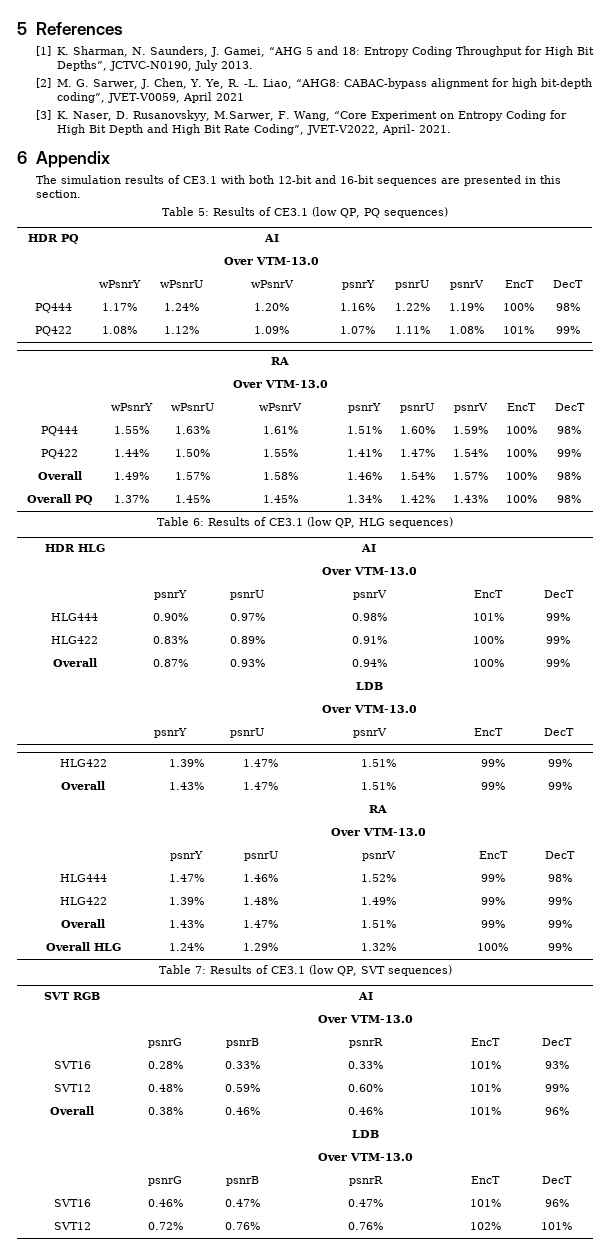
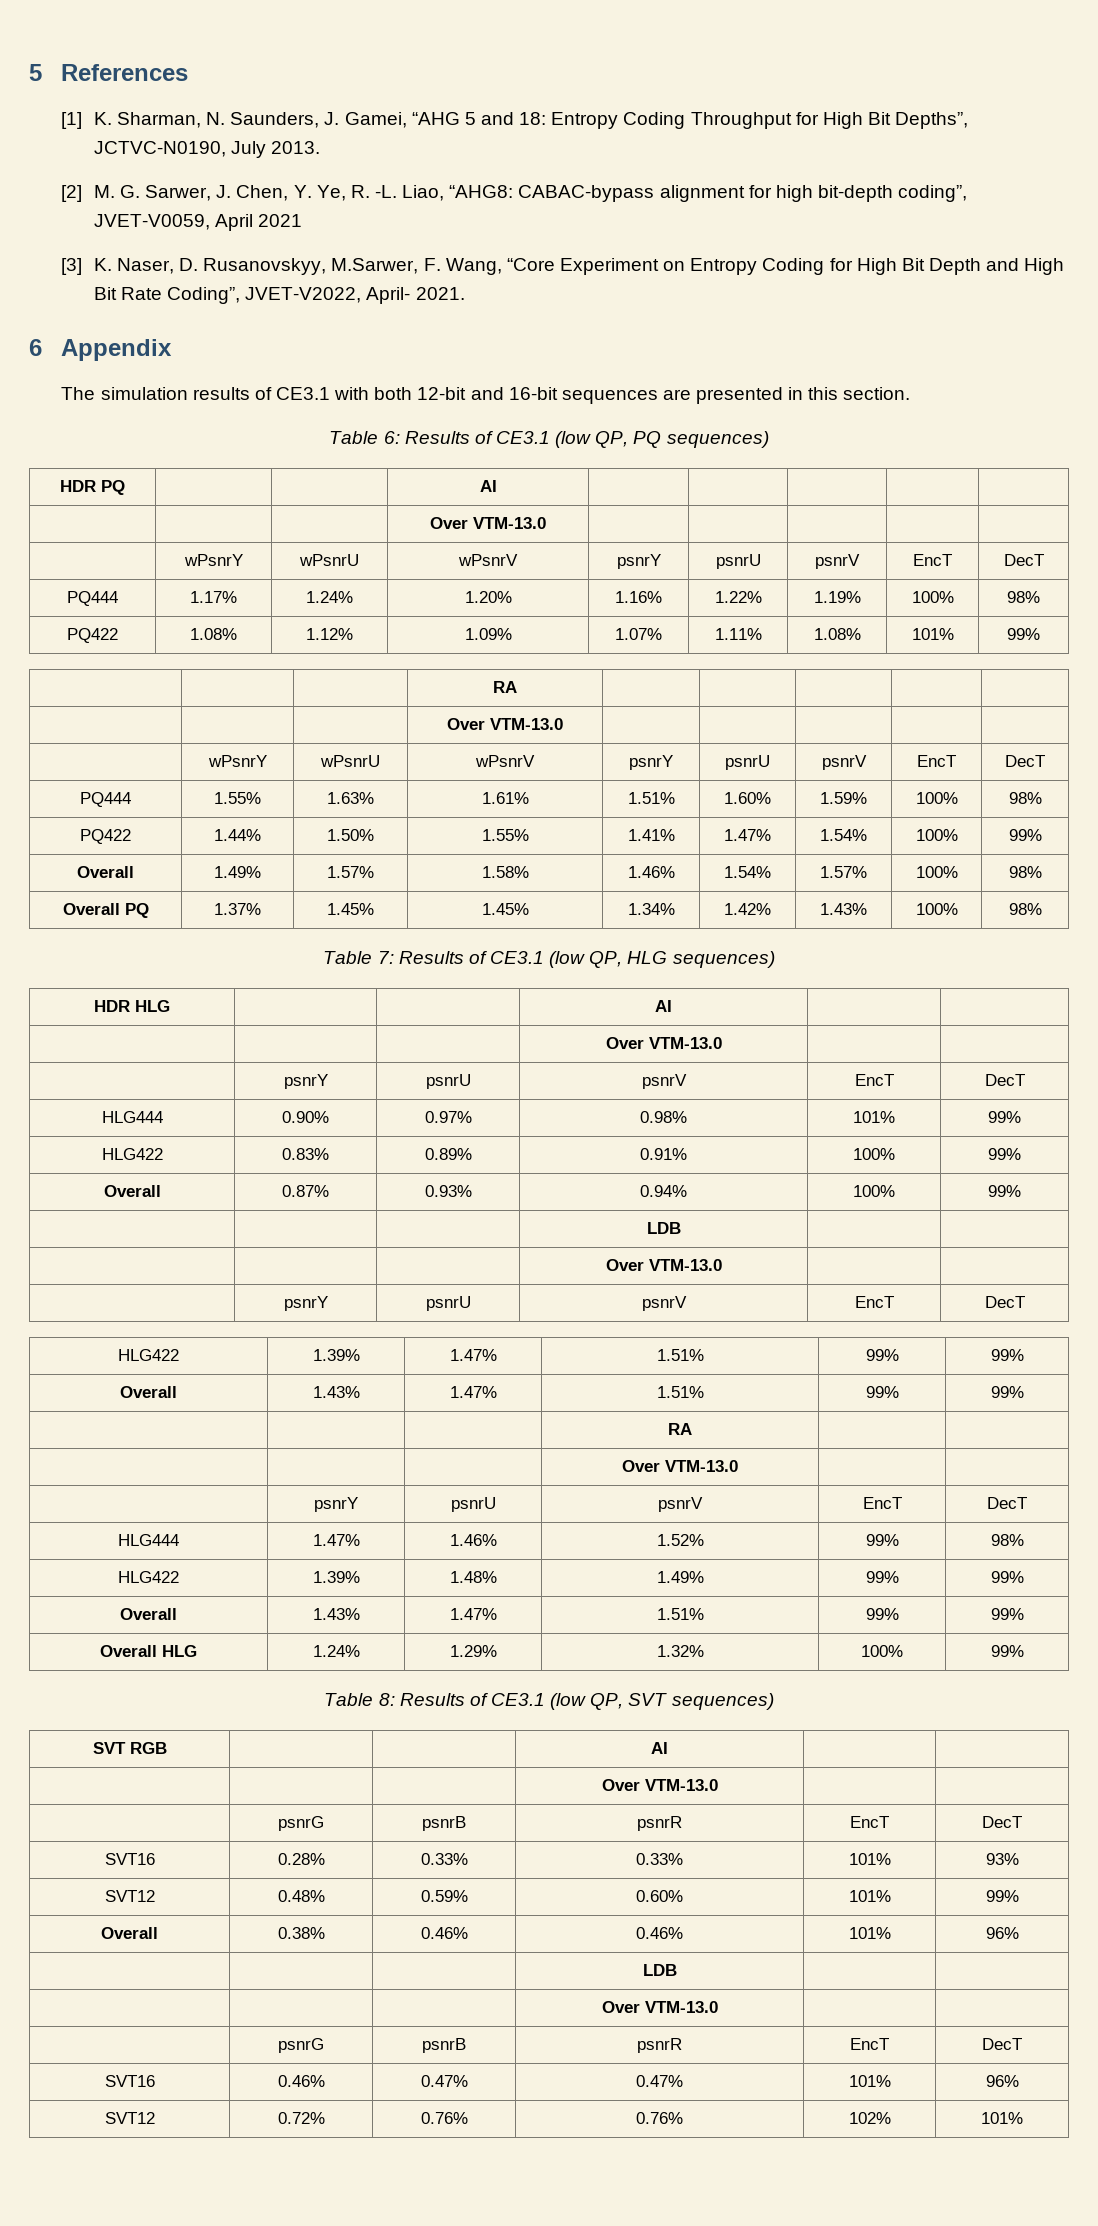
- Table 5: Results of CE3.1 (low QP, PQ sequences)
+ Table 6: Results of CE3.1 (low QP, PQ sequences)
- Table 6: Results of CE3.1 (low QP, HLG sequences)
+ Table 7: Results of CE3.1 (low QP, HLG sequences)
- Table 7: Results of CE3.1 (low QP, SVT sequences)
+ Table 8: Results of CE3.1 (low QP, SVT sequences)

